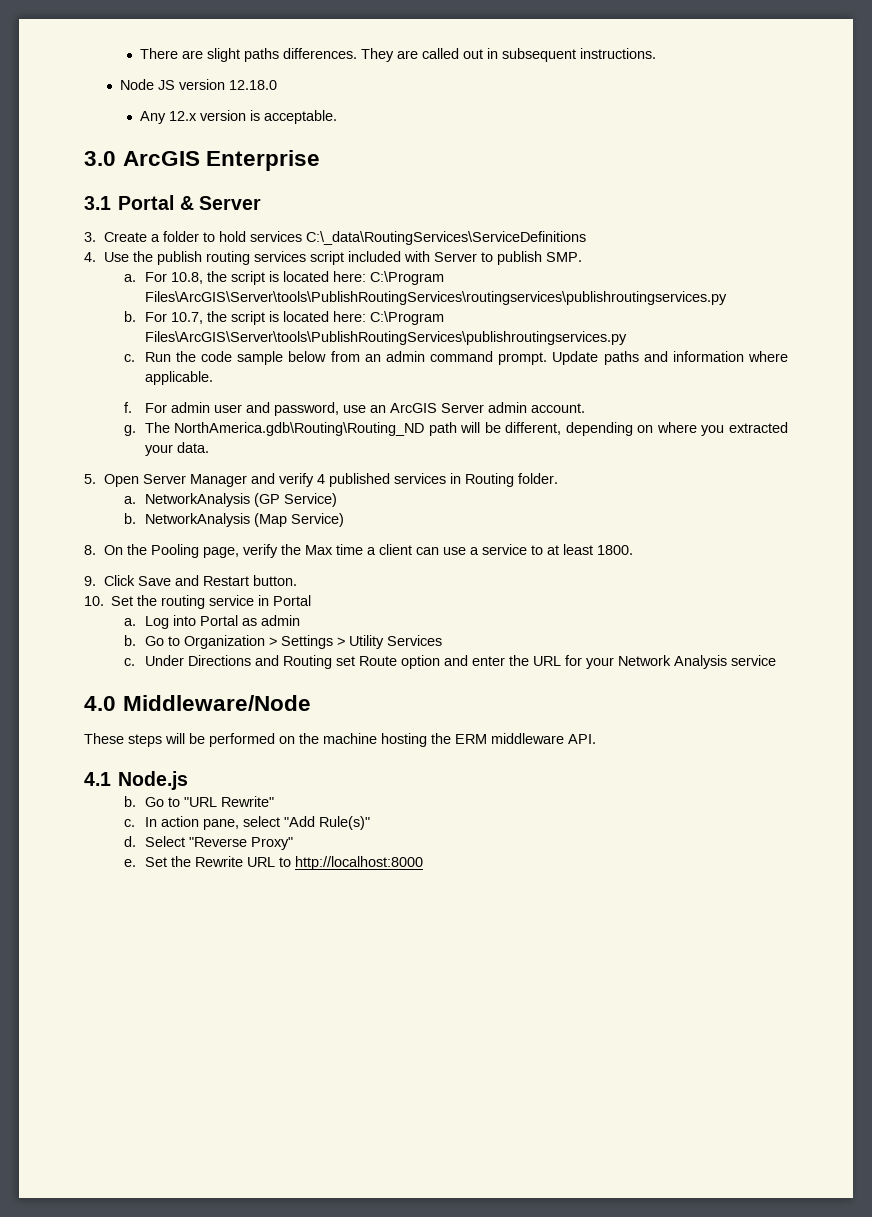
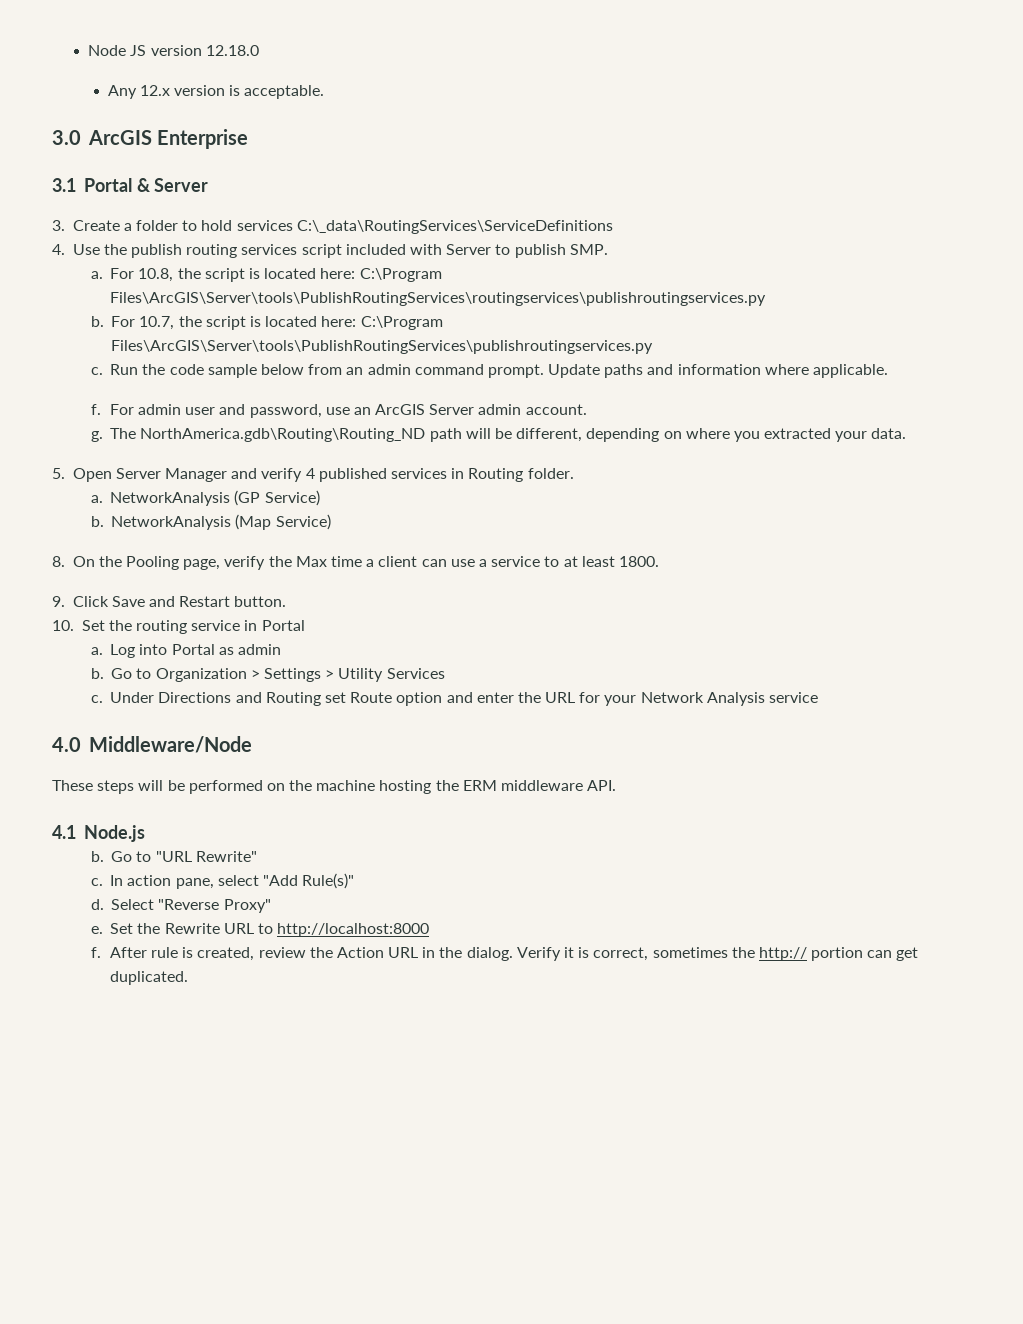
- There are slight paths differences. They are called out in subsequent instructions.
+ f. After rule is created, review the Action URL in the dialog. Verify it is correct, sometimes the http:// portion can get duplicated.

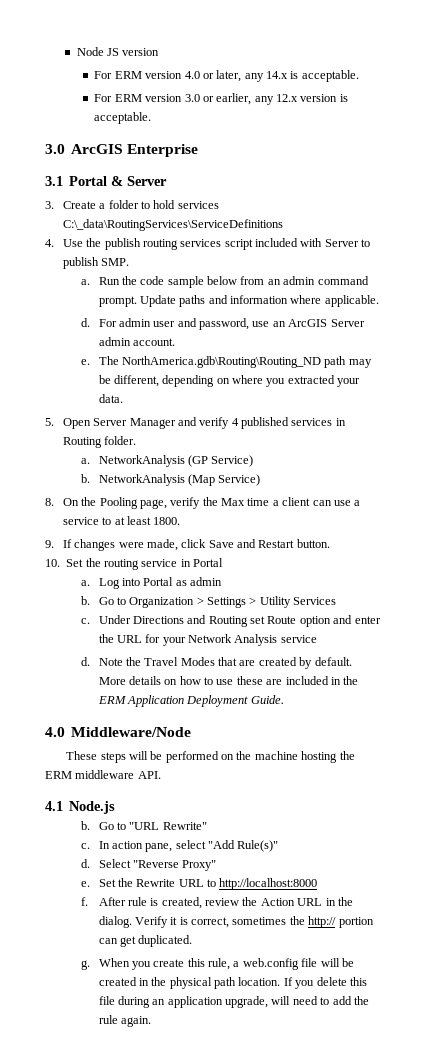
- Node JS version 12.18.0
- Any 12.x version is acceptable.
+ Node JS version
+ For ERM version 4.0 or later, any 14.x is acceptable.
+ For ERM version 3.0 or earlier, any 12.x version is acceptable.
- For 10.8, the script is located here: C:\Program Files\ArcGIS\Server\tools\PublishRoutingServices\routingservices\publishroutingservices.py
- b. For 10.7, the script is located here: C:\Program Files\ArcGIS\Server\tools\PublishRoutingServices\publishroutingservices.py
- c.
  Update paths and information where applicable.
- f.
+ d.
  For admin user and password, use an ArcGIS Server admin account.
- g.
+ e.
- The NorthAmerica.gdb\Routing\Routing_ND path will be different, depending on where you extracted your data.
+ The NorthAmerica.gdb\Routing\Routing_ND path may be different, depending on where you extracted your data.
- 9. Click Save and Restart button.
+ 9. If changes were made, click Save and Restart button.
+ d. Note the Travel Modes that are created by default. More details on how to use these are included in the ERM Application Deployment Guide.
+ g. When you create this rule, a web.config file will be created in the physical path location. If you delete this file during an application upgrade, will need to add the rule again.

